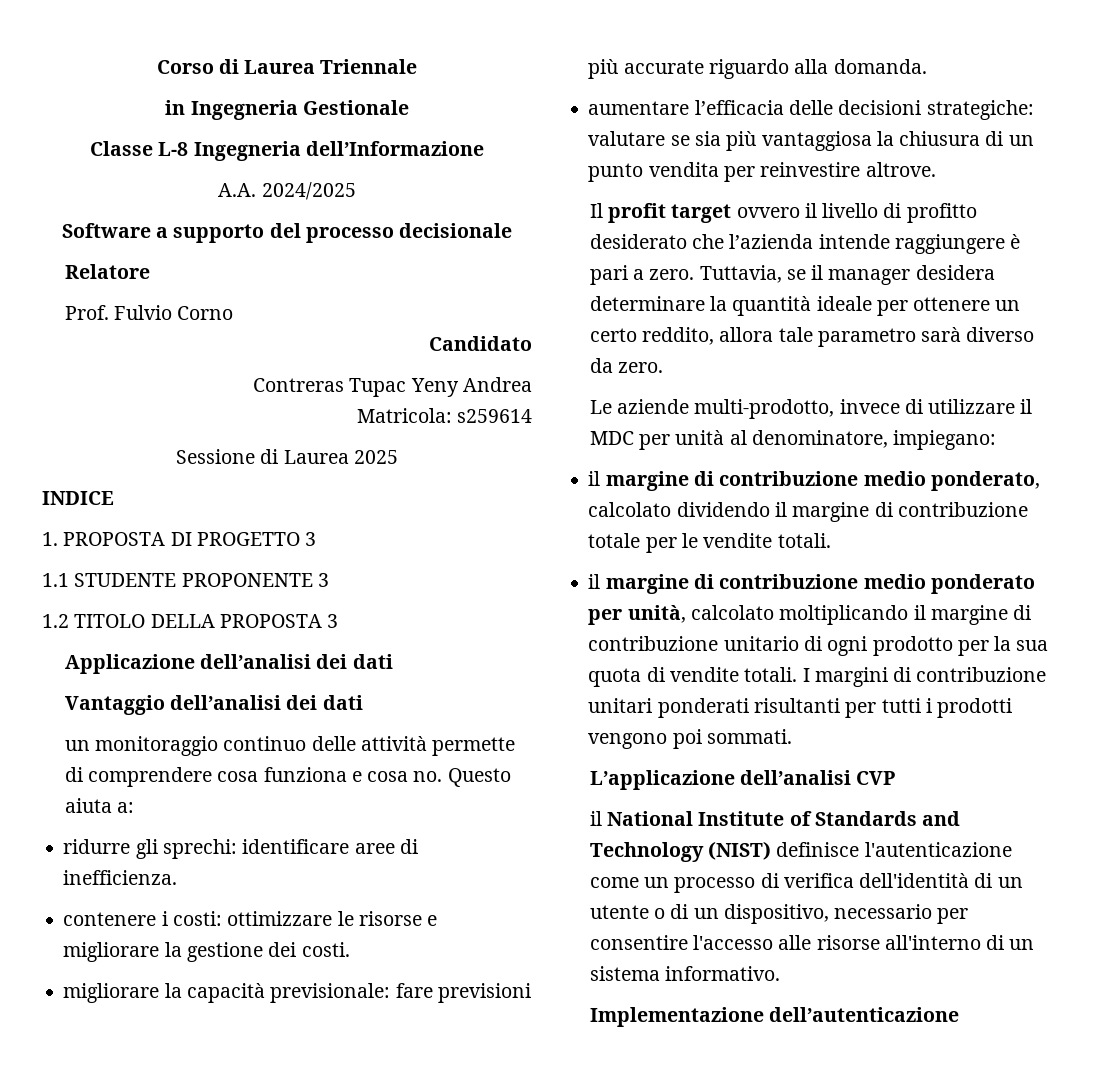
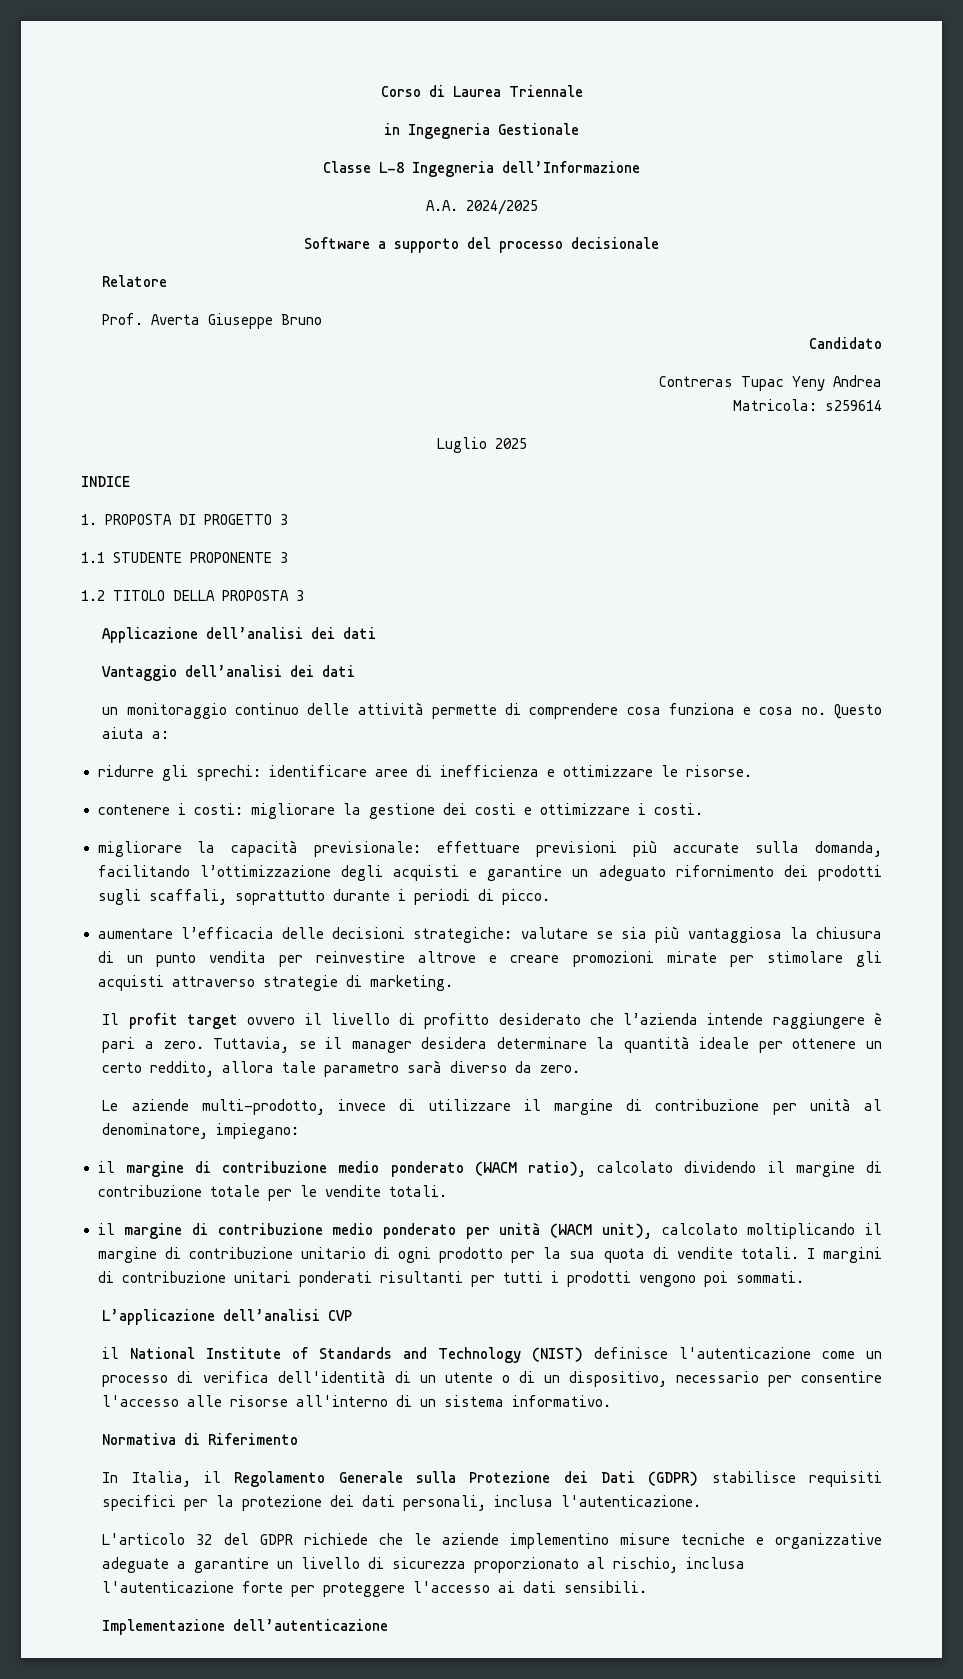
- Prof. Fulvio Corno
+ Prof. Averta Giuseppe Bruno
- Sessione di Laurea 2025
+ Luglio 2025
- ridurre gli sprechi: identificare aree di inefficienza.
- contenere i costi: ottimizzare le risorse e migliorare la gestione dei costi.
+ ridurre gli sprechi: identificare aree di inefficienza e ottimizzare le risorse.
+ contenere i costi: migliorare la gestione dei costi e ottimizzare i costi.
- migliorare la capacità previsionale: fare previsioni più accurate riguardo alla domanda.
+ migliorare la capacità previsionale: effettuare previsioni più accurate sulla domanda, facilitando l’ottimizzazione degli acquisti e garantire un adeguato rifornimento dei prodotti sugli scaffali, soprattutto durante i periodi di picco.
- aumentare l’efficacia delle decisioni strategiche: valutare se sia più vantaggiosa la chiusura di un punto vendita per reinvestire altrove.
+ aumentare l’efficacia delle decisioni strategiche: valutare se sia più vantaggiosa la chiusura di un punto vendita per reinvestire altrove e creare promozioni mirate per stimolare gli acquisti attraverso strategie di marketing.
- Le aziende multi-prodotto, invece di utilizzare il MDC per unità al denominatore, impiegano:
+ Le aziende multi-prodotto, invece di utilizzare il margine di contribuzione per unità al denominatore, impiegano:
- il margine di contribuzione medio ponderato, calcolato dividendo il margine di contribuzione totale per le vendite totali.
+ il margine di contribuzione medio ponderato (WACM ratio), calcolato dividendo il margine di contribuzione totale per le vendite totali.
- il margine di contribuzione medio ponderato per unità, calcolato moltiplicando il margine di contribuzione unitario di ogni prodotto per la sua quota di vendite totali.
+ il margine di contribuzione medio ponderato per unità (WACM unit), calcolato moltiplicando il margine di contribuzione unitario di ogni prodotto per la sua quota di vendite totali.
+ Normativa di Riferimento
+ In Italia, il Regolamento Generale sulla Protezione dei Dati (GDPR) stabilisce requisiti specifici per la protezione dei dati personali, inclusa l'autenticazione.
+ L'articolo 32 del GDPR richiede che le aziende implementino misure tecniche e organizzative adeguate a garantire un livello di sicurezza proporzionato al rischio, inclusa l'autenticazione forte per proteggere l'accesso ai dati sensibili.

